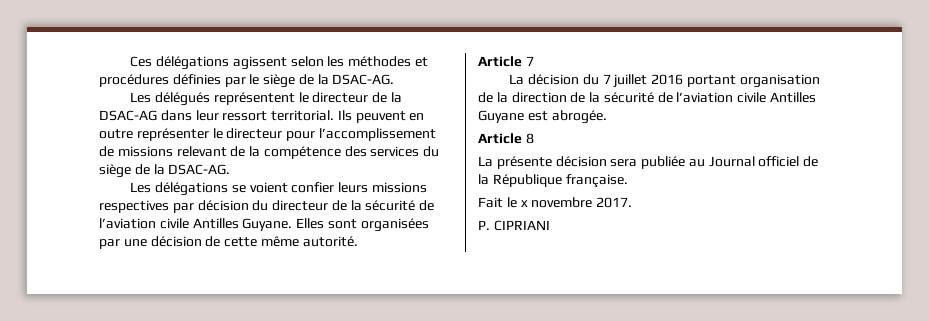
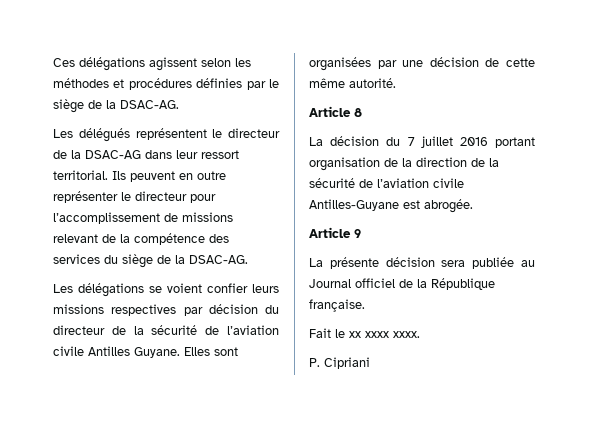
- Article 7
+ Article 8
- La décision du 7 juillet 2016 portant organisation de la direction de la sécurité de l’aviation civile Antilles Guyane est abrogée.
+ La décision du 7 juillet 2016 portant organisation de la direction de la sécurité de l’aviation civile Antilles-Guyane est abrogée.
- Article 8
+ Article 9
- Fait le x novembre 2017.
+ Fait le xx xxxx xxxx.
- P. CIPRIANI
+ P. Cipriani

